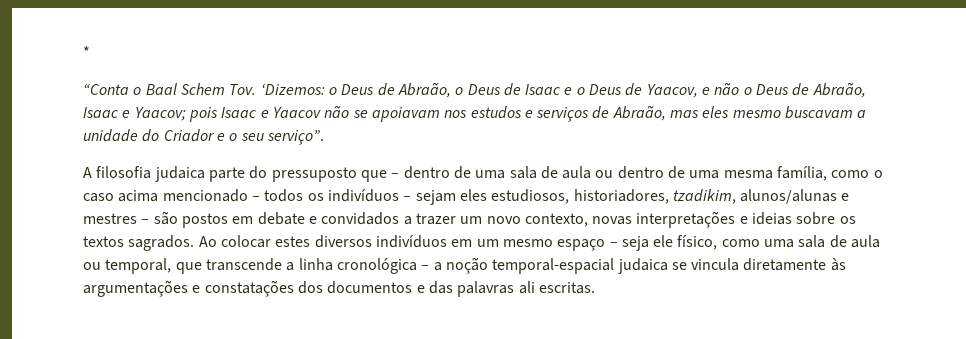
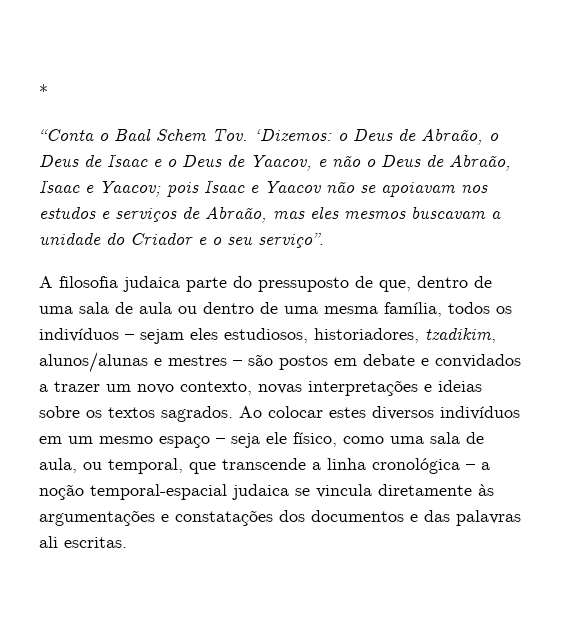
- “Conta o Baal Schem Tov. ‘Dizemos: o Deus de Abraão, o Deus de Isaac e o Deus de Yaacov, e não o Deus de Abraão, Isaac e Yaacov; pois Isaac e Yaacov não se apoiavam nos estudos e serviços de Abraão, mas eles mesmo buscavam a unidade do Criador e o seu serviço”.
+ “Conta o Baal Schem Tov. ‘Dizemos: o Deus de Abraão, o Deus de Isaac e o Deus de Yaacov, e não o Deus de Abraão, Isaac e Yaacov; pois Isaac e Yaacov não se apoiavam nos estudos e serviços de Abraão, mas eles mesmos buscavam a unidade do Criador e o seu serviço”.
- A filosofia judaica parte do pressuposto que – dentro de uma sala de aula ou dentro de uma mesma família, como o caso acima mencionado – todos os indivíduos – sejam eles estudiosos, historiadores, tzadikim, alunos/alunas e mestres – são postos em debate e convidados a trazer um novo contexto, novas interpretações e ideias sobre os textos sagrados.
+ A filosofia judaica parte do pressuposto de que, dentro de uma sala de aula ou dentro de uma mesma família, todos os indivíduos – sejam eles estudiosos, historiadores, tzadikim, alunos/alunas e mestres – são postos em debate e convidados a trazer um novo contexto, novas interpretações e ideias sobre os textos sagrados.
- Ao colocar estes diversos indivíduos em um mesmo espaço – seja ele físico, como uma sala de aula ou temporal, que transcende a linha cronológica – a noção temporal-espacial judaica se vincula diretamente às argumentações e constatações dos documentos e das palavras ali escritas.
+ Ao colocar estes diversos indivíduos em um mesmo espaço – seja ele físico, como uma sala de aula, ou temporal, que transcende a linha cronológica – a noção temporal-espacial judaica se vincula diretamente às argumentações e constatações dos documentos e das palavras ali escritas.

